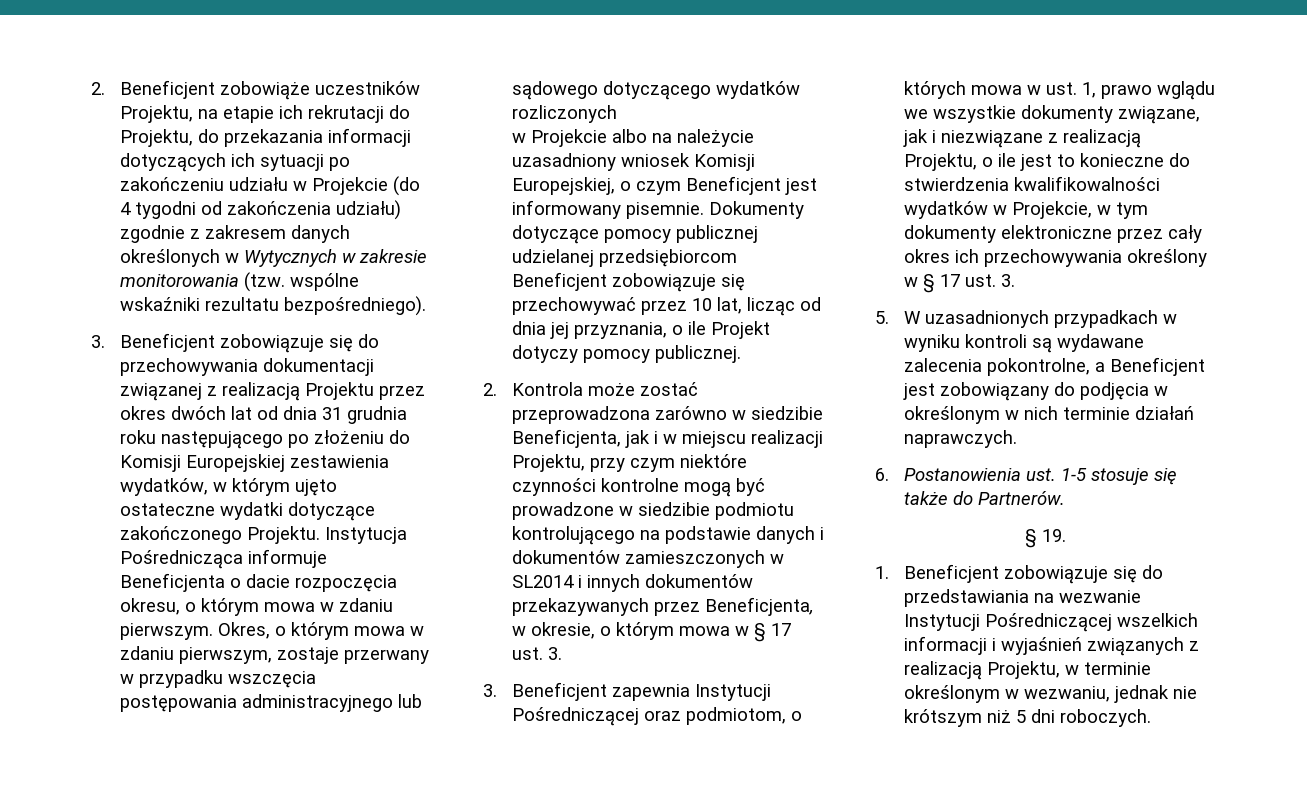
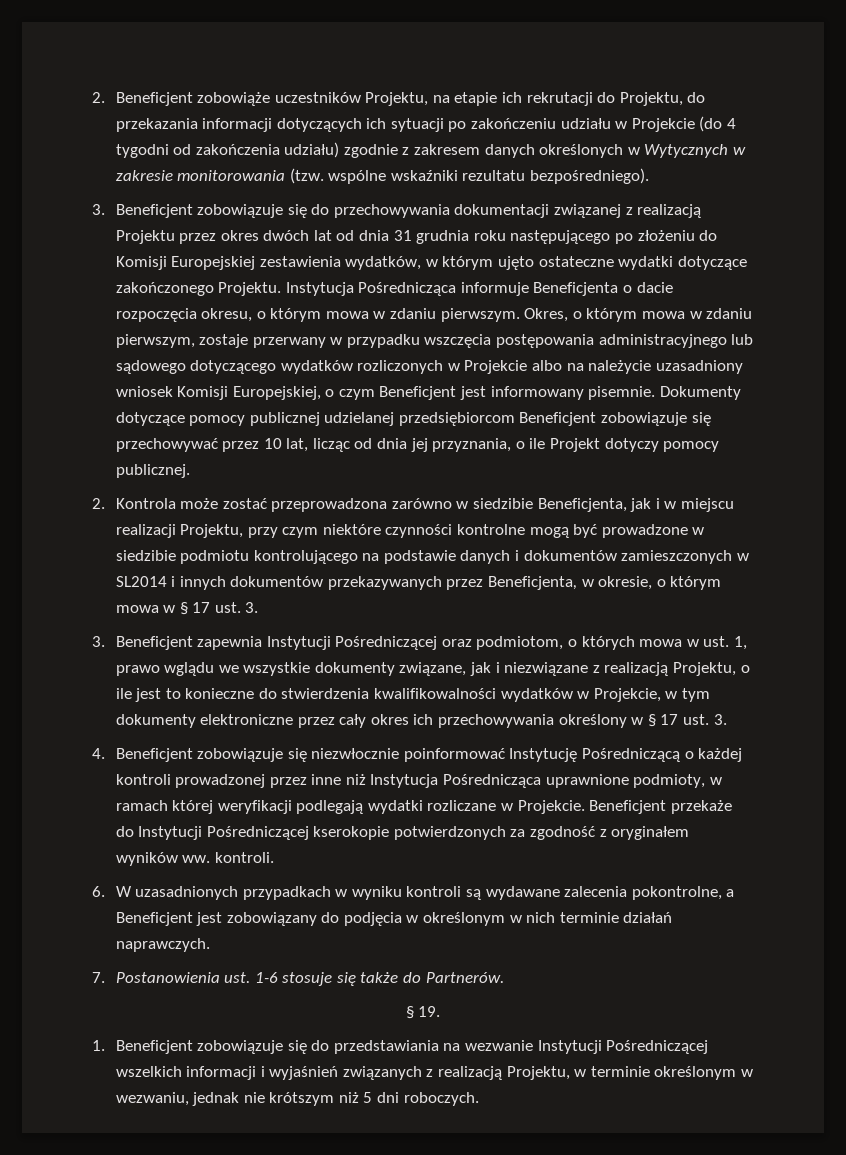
- Okres, o którym mowa w zdaniu pierwszym, zostaje przerwany w przypadku wszczęcia postępowania administracyjnego lub sądowego dotyczącego wydatków rozliczonych
- w Projekcie albo na należycie uzasadniony wniosek Komisji Europejskiej, o czym Beneficjent jest informowany pisemnie.
+ Okres, o którym mowa w zdaniu pierwszym, zostaje przerwany w przypadku wszczęcia postępowania administracyjnego lub sądowego dotyczącego wydatków rozliczonych w Projekcie albo na należycie uzasadniony wniosek Komisji Europejskiej, o czym Beneficjent jest informowany pisemnie.
- 5. W uzasadnionych przypadkach w wyniku kontroli są wydawane zalecenia pokontrolne, a Beneficjent jest zobowiązany do podjęcia w określonym w nich terminie działań naprawczych.
+ 4. Beneficjent zobowiązuje się niezwłocznie poinformować Instytucję Pośredniczącą o każdej kontroli prowadzonej przez inne niż Instytucja Pośrednicząca uprawnione podmioty, w ramach której weryfikacji podlegają wydatki rozliczane w Projekcie. Beneficjent przekaże do Instytucji Pośredniczącej kserokopie potwierdzonych za zgodność z oryginałem wyników ww. kontroli.
+ 6. W uzasadnionych przypadkach w wyniku kontroli są wydawane zalecenia pokontrolne, a Beneficjent jest zobowiązany do podjęcia w określonym w nich terminie działań naprawczych.
- 6. Postanowienia ust. 1-5 stosuje się także do Partnerów.
+ 7. Postanowienia ust. 1-6 stosuje się także do Partnerów.

